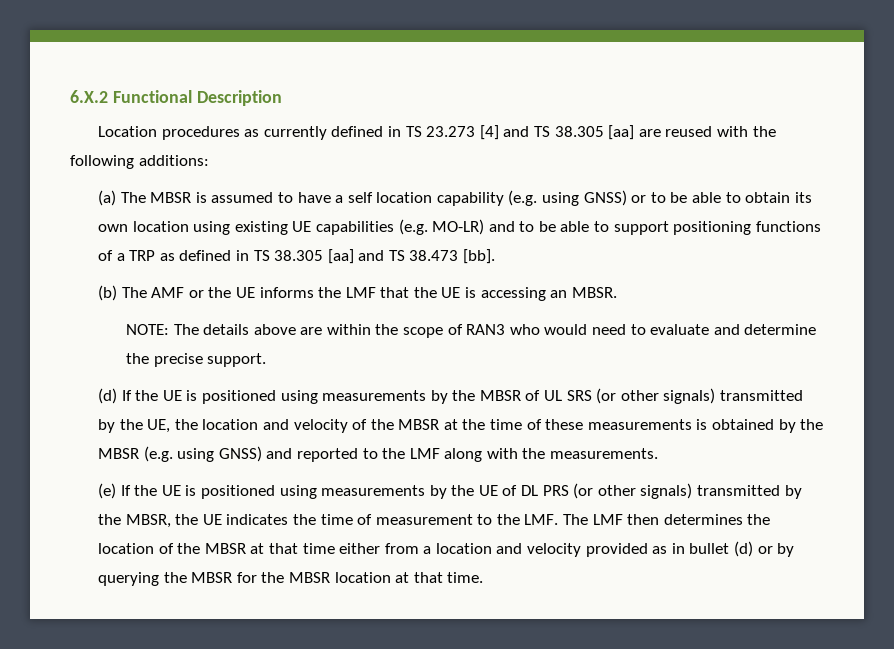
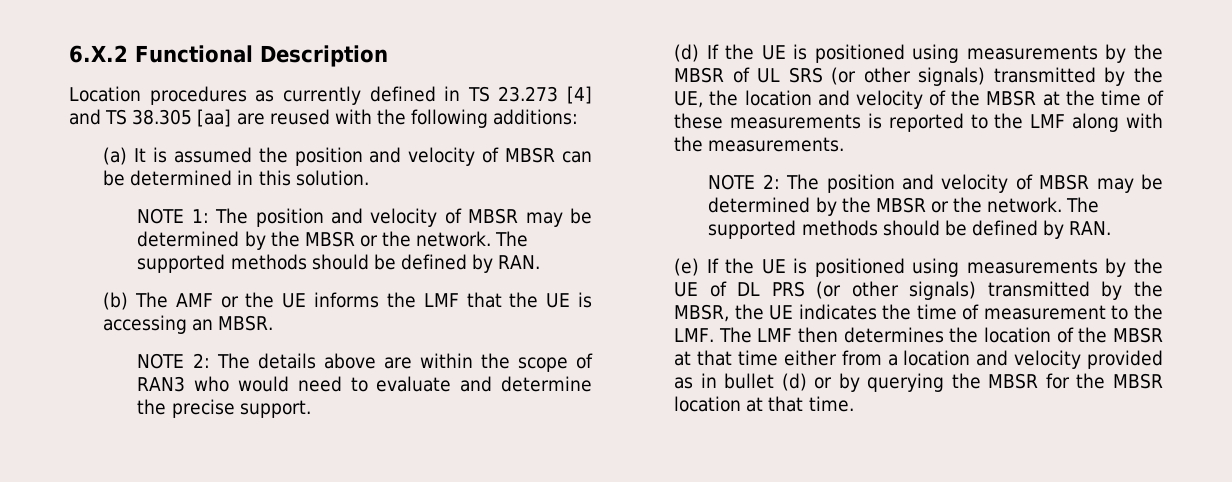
- (a) The MBSR is assumed to have a self location capability (e.g. using GNSS) or to be able to obtain its own location using existing UE capabilities (e.g. MO-LR) and to be able to support positioning functions of a TRP as defined in TS 38.305 [aa] and TS 38.473 [bb].
+ (a) It is assumed the position and velocity of MBSR can be determined in this solution.
+ NOTE 1: The position and velocity of MBSR may be determined by the MBSR or the network. The supported methods should be defined by RAN.
- NOTE: The details above are within the scope of RAN3 who would need to evaluate and determine the precise support.
+ NOTE 2: The details above are within the scope of RAN3 who would need to evaluate and determine the precise support.
- (d) If the UE is positioned using measurements by the MBSR of UL SRS (or other signals) transmitted by the UE, the location and velocity of the MBSR at the time of these measurements is obtained by the MBSR (e.g. using GNSS) and reported to the LMF along with the measurements.
+ (d) If the UE is positioned using measurements by the MBSR of UL SRS (or other signals) transmitted by the UE, the location and velocity of the MBSR at the time of these measurements is reported to the LMF along with the measurements.
+ NOTE 2: The position and velocity of MBSR may be determined by the MBSR or the network. The supported methods should be defined by RAN.

